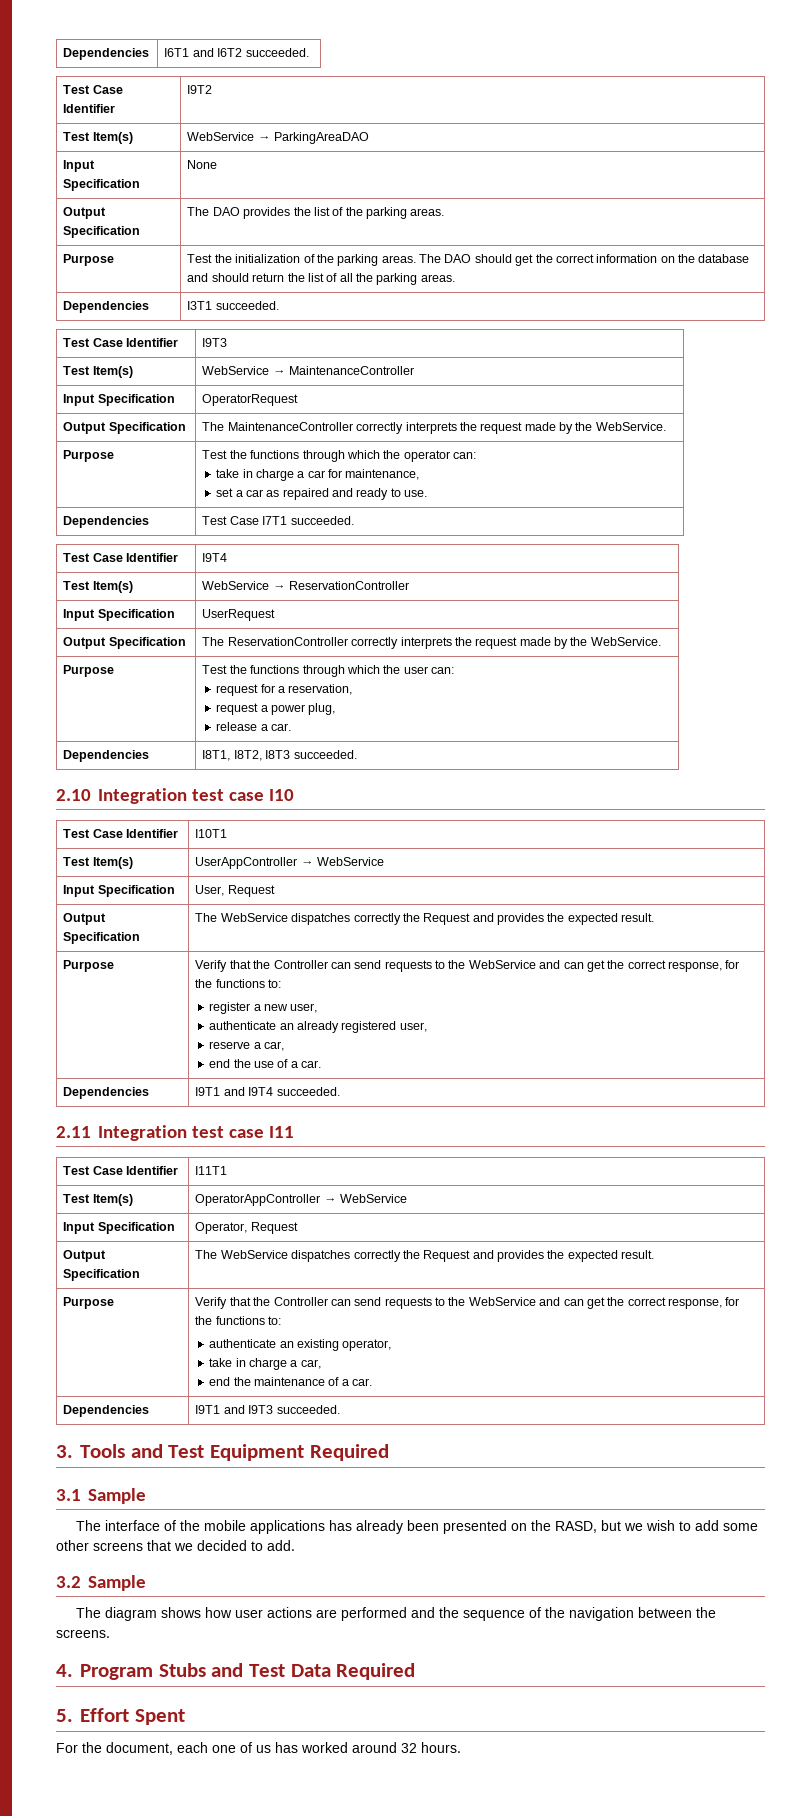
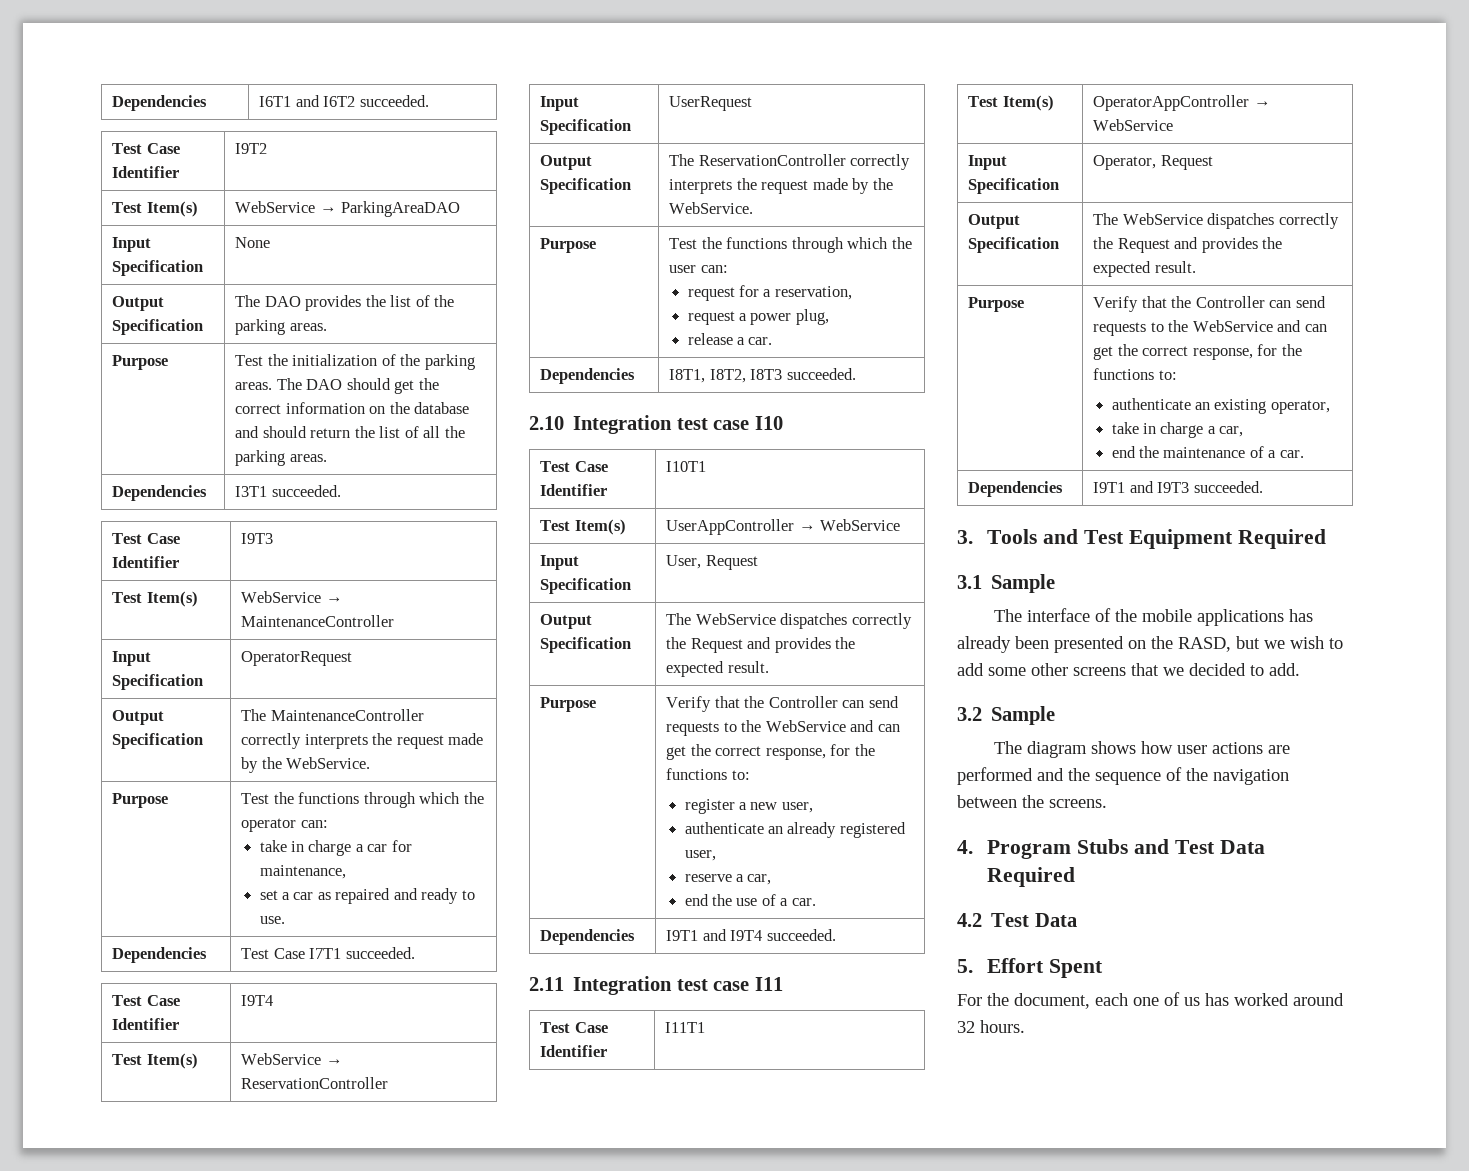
+ 4.2 Test Data

